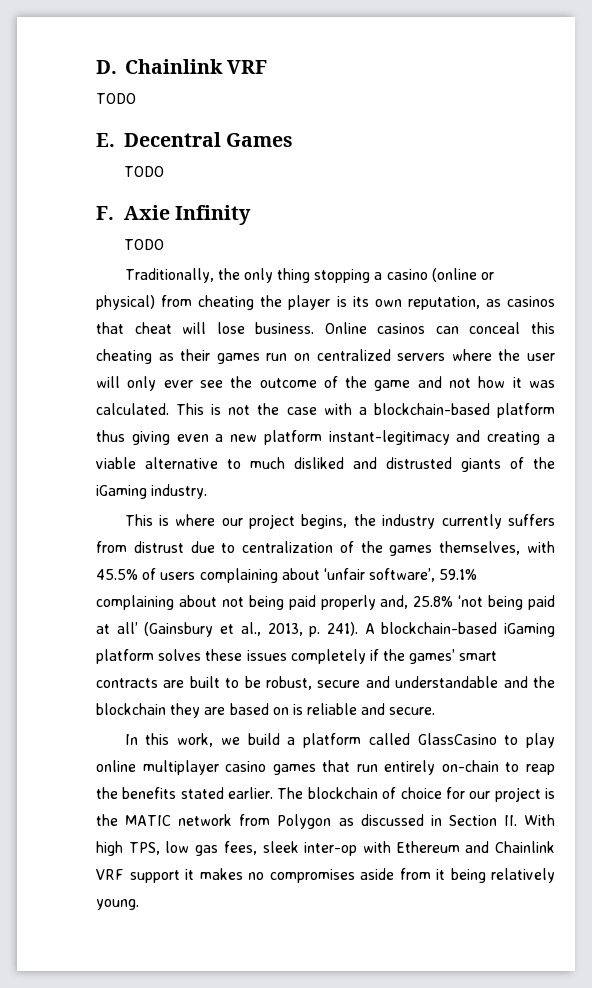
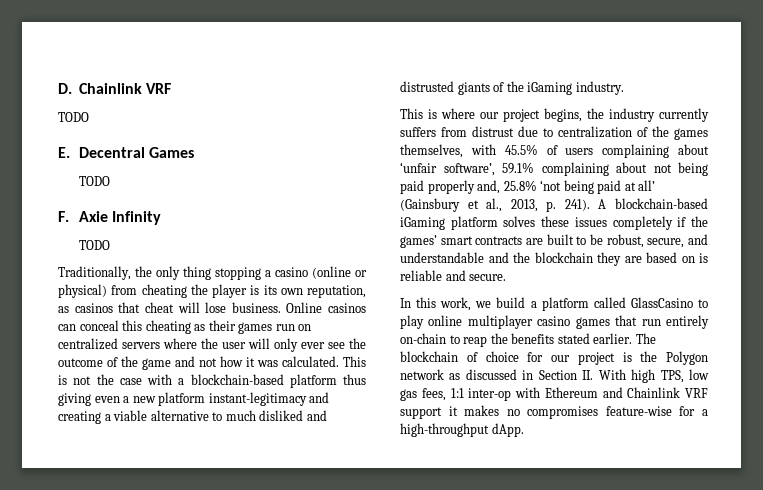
- A blockchain-based iGaming platform solves these issues completely if the games’ smart contracts are built to be robust, secure and understandable and the blockchain they are based on is reliable and secure.
+ A blockchain-based iGaming platform solves these issues completely if the games’ smart contracts are built to be robust, secure, and understandable and the blockchain they are based on is reliable and secure.
- The blockchain of choice for our project is the MATIC network from Polygon as discussed in Section II. With high TPS, low gas fees, sleek inter-op with Ethereum and Chainlink VRF support it makes no compromises aside from it being relatively young.
+ The blockchain of choice for our project is the Polygon network as discussed in Section II. With high TPS, low gas fees, 1:1 inter-op with Ethereum and Chainlink VRF support it makes no compromises feature-wise for a high-throughput dApp.

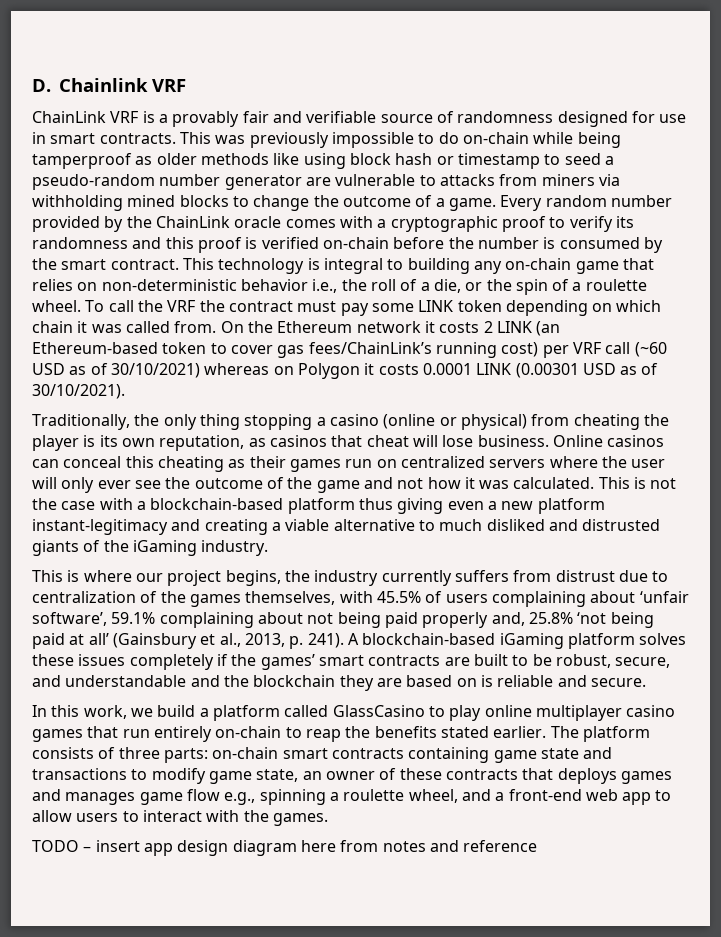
  D. Chainlink VRF
- TODO
- E. Decentral Games
- TODO
- F. Axie Infinity
- TODO
+ ChainLink VRF is a provably fair and verifiable source of randomness designed for use in smart contracts. This was previously impossible to do on-chain while being tamperproof as older methods like using block hash or timestamp to seed a pseudo-random number generator are vulnerable to attacks from miners via withholding mined blocks to change the outcome of a game. Every random number provided by the ChainLink oracle comes with a cryptographic proof to verify its randomness and this proof is verified on-chain before the number is consumed by the smart contract. This technology is integral to building any on-chain game that relies on non-deterministic behavior i.e., the roll of a die, or the spin of a roulette wheel. To call the VRF the contract must pay some LINK token depending on which chain it was called from. On the Ethereum network it costs 2 LINK (an Ethereum-based token to cover gas fees/ChainLink’s running cost) per VRF call (~60 USD as of 30/10/2021) whereas on Polygon it costs 0.0001 LINK (0.00301 USD as of 30/10/2021).
- The blockchain of choice for our project is the Polygon network as discussed in Section II. With high TPS, low gas fees, 1:1 inter-op with Ethereum and Chainlink VRF support it makes no compromises feature-wise for a high-throughput dApp.
+ The platform consists of three parts: on-chain smart contracts containing game state and transactions to modify game state, an owner of these contracts that deploys games and manages game flow e.g., spinning a roulette wheel, and a front-end web app to allow users to interact with the games.
+ TODO – insert app design diagram here from notes and reference

